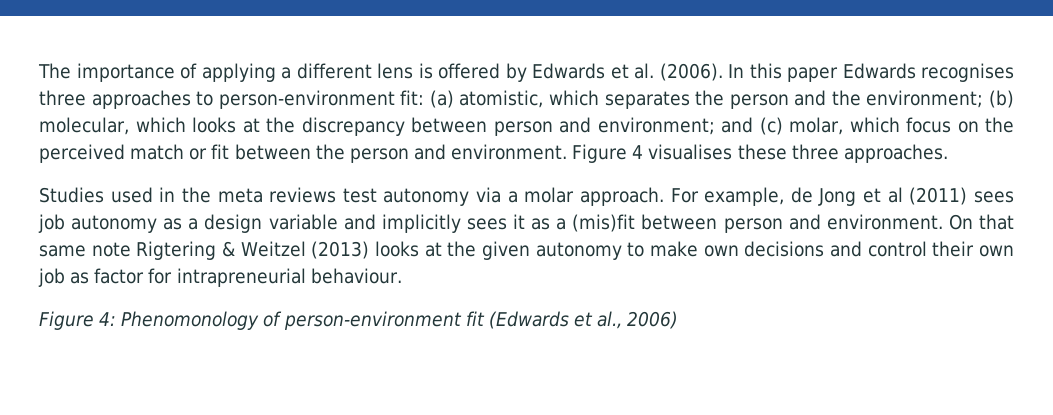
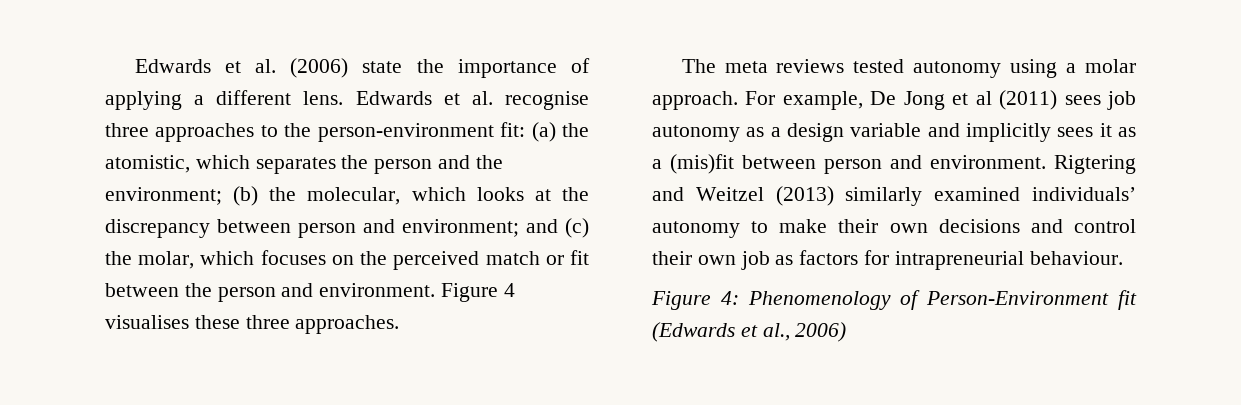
- The importance of applying a different lens is offered by Edwards et al. (2006). In this paper Edwards recognises three approaches to person-environment fit: (a) atomistic, which separates the person and the environment; (b) molecular, which looks at the discrepancy between person and environment; and (c) molar, which focus on the perceived match or fit between the person and environment.
+ Edwards et al. (2006) state the importance of applying a different lens. Edwards et al. recognise three approaches to the person-environment fit: (a) the atomistic, which separates the person and the environment; (b) the molecular, which looks at the discrepancy between person and environment; and (c) the molar, which focuses on the perceived match or fit between the person and environment.
- Studies used in the meta reviews test autonomy via a molar approach.
+ The meta reviews tested autonomy using a molar approach.
- For example, de Jong et al (2011) sees job autonomy as a design variable and implicitly sees it as a (mis)fit between person and environment.
+ For example, De Jong et al (2011) sees job autonomy as a design variable and implicitly sees it as a (mis)fit between person and environment.
- On that same note Rigtering & Weitzel (2013) looks at the given autonomy to make own decisions and control their own job as factor for intrapreneurial behaviour.
+ Rigtering and Weitzel (2013) similarly examined individuals’ autonomy to make their own decisions and control their own job as factors for intrapreneurial behaviour.
- Figure 4: Phenomonology of person-environment fit (Edwards et al., 2006)
+ Figure 4: Phenomenology of Person-Environment fit (Edwards et al., 2006)

